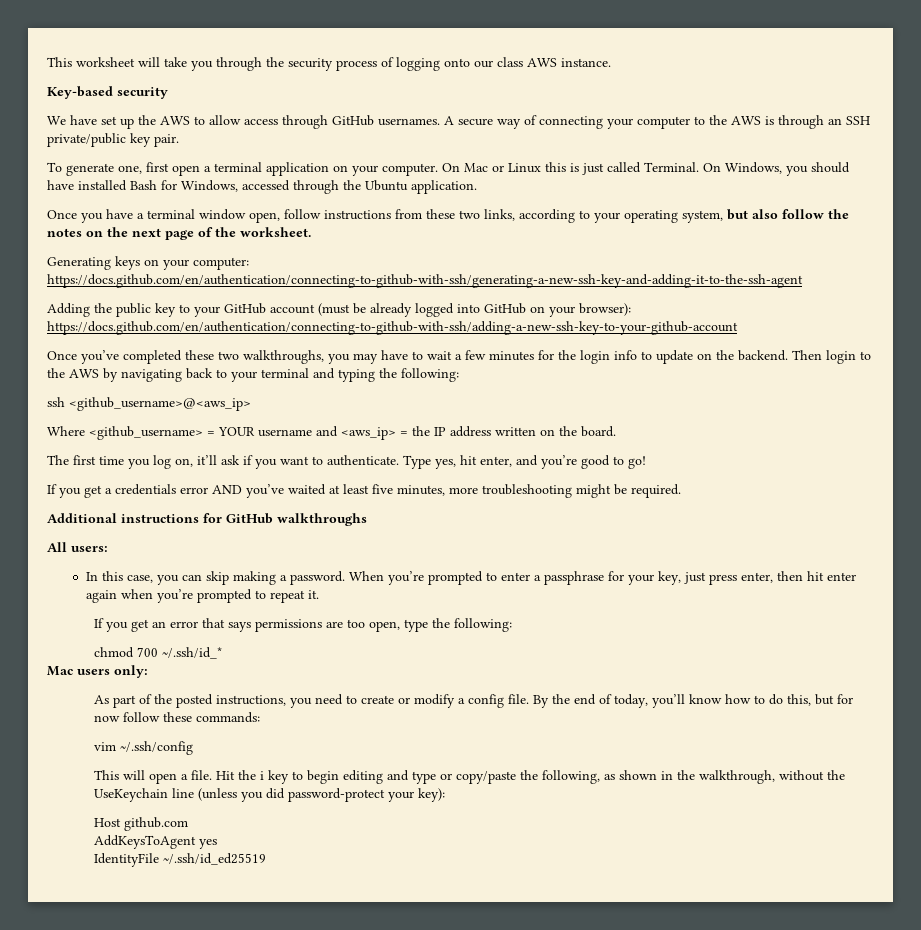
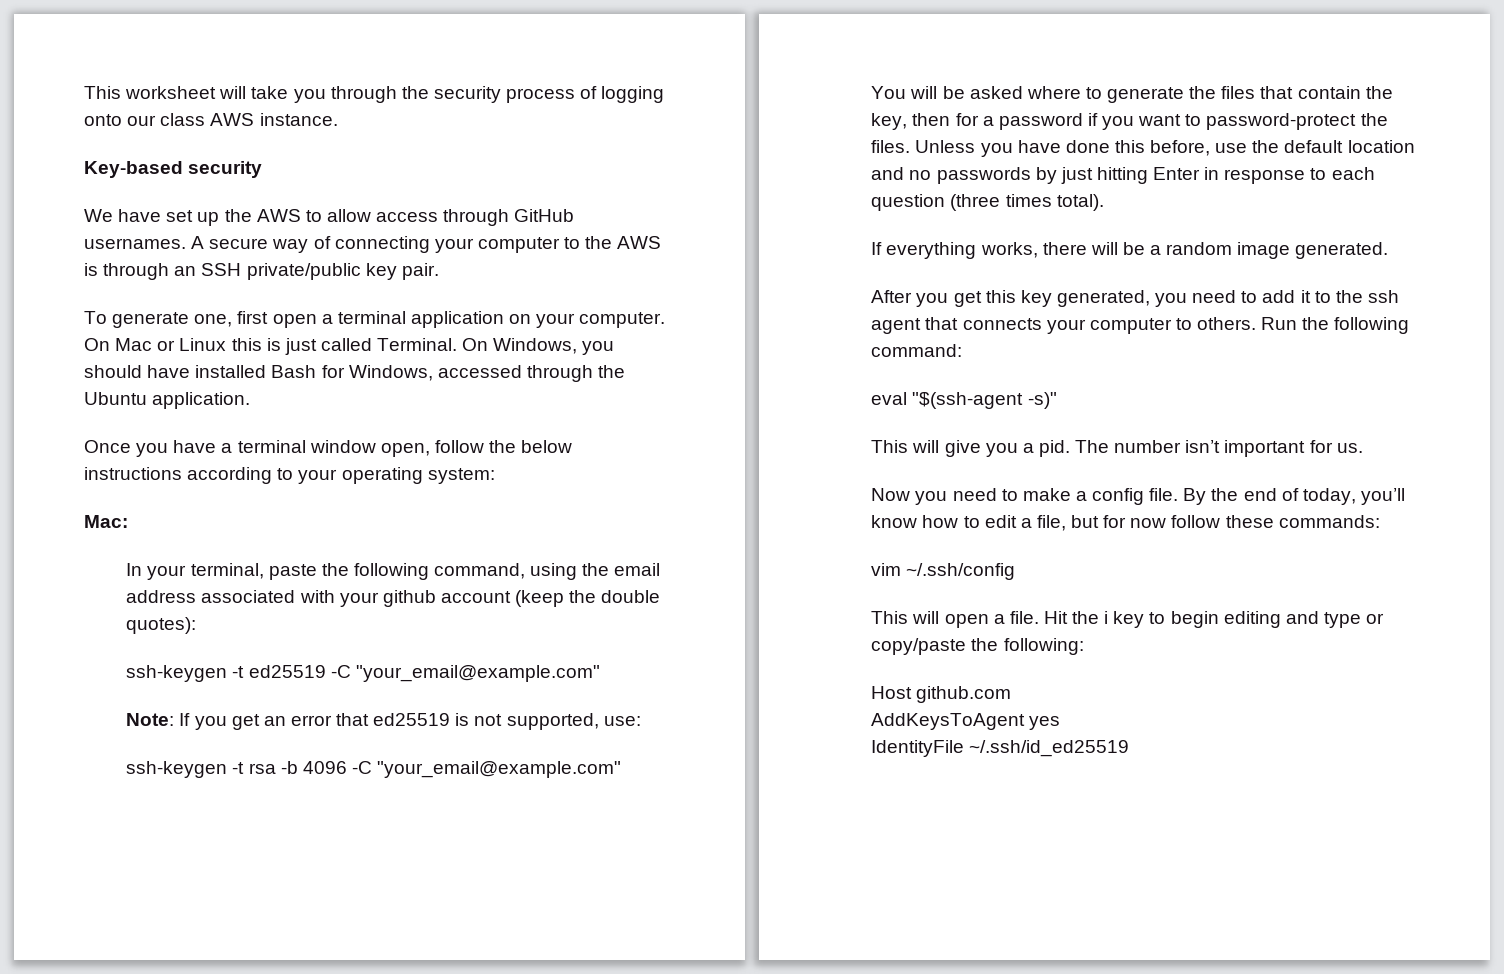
- Once you have a terminal window open, follow instructions from these two links, according to your operating system, but also follow the notes on the next page of the worksheet.
- Generating keys on your computer: https://docs.github.com/en/authentication/connecting-to-github-with-ssh/generating-a-new-ssh-key-and-adding-it-to-the-ssh-agent
- Adding the public key to your GitHub account (must be already logged into GitHub on your browser): https://docs.github.com/en/authentication/connecting-to-github-with-ssh/adding-a-new-ssh-key-to-your-github-account
- Once you’ve completed these two walkthroughs, you may have to wait a few minutes for the login info to update on the backend. Then login to the AWS by navigating back to your terminal and typing the following:
- ssh <github_username>@<aws_ip>
- Where <github_username> = YOUR username and <aws_ip> = the IP address written on the board.
- The first time you log on, it’ll ask if you want to authenticate. Type yes, hit enter, and you’re good to go!
- If you get a credentials error AND you’ve waited at least five minutes, more troubleshooting might be required.
- Additional instructions for GitHub walkthroughs
- All users:
- In this case, you can skip making a password. When you’re prompted to enter a passphrase for your key, just press enter, then hit enter again when you’re prompted to repeat it.
- If you get an error that says permissions are too open, type the following:
- chmod 700 ~/.ssh/id_*
- Mac users only:
- As part of the posted instructions, you need to create or modify a config file.
+ Once you have a terminal window open, follow the below instructions according to your operating system:
+ Mac:
+ In your terminal, paste the following command, using the email address associated with your github account (keep the double quotes):
+ ssh-keygen -t ed25519 -C "your_email@example.com"
+ Note: If you get an error that ed25519 is not supported, use:
+ ssh-keygen -t rsa -b 4096 -C "your_email@example.com"
+ You will be asked where to generate the files that contain the key, then for a password if you want to password-protect the files. Unless you have done this before, use the default location and no passwords by just hitting Enter in response to each question (three times total).
+ If everything works, there will be a random image generated.
+ After you get this key generated, you need to add it to the ssh agent that connects your computer to others. Run the following command:
+ eval "$(ssh-agent -s)"
+ This will give you a pid. The number isn’t important for us.
+ Now you need to make a config file.
- By the end of today, you’ll know how to do this, but for now follow these commands:
+ By the end of today, you’ll know how to edit a file, but for now follow these commands:
- Hit the i key to begin editing and type or copy/paste the following, as shown in the walkthrough, without the UseKeychain line (unless you did password-protect your key):
+ Hit the i key to begin editing and type or copy/paste the following:

